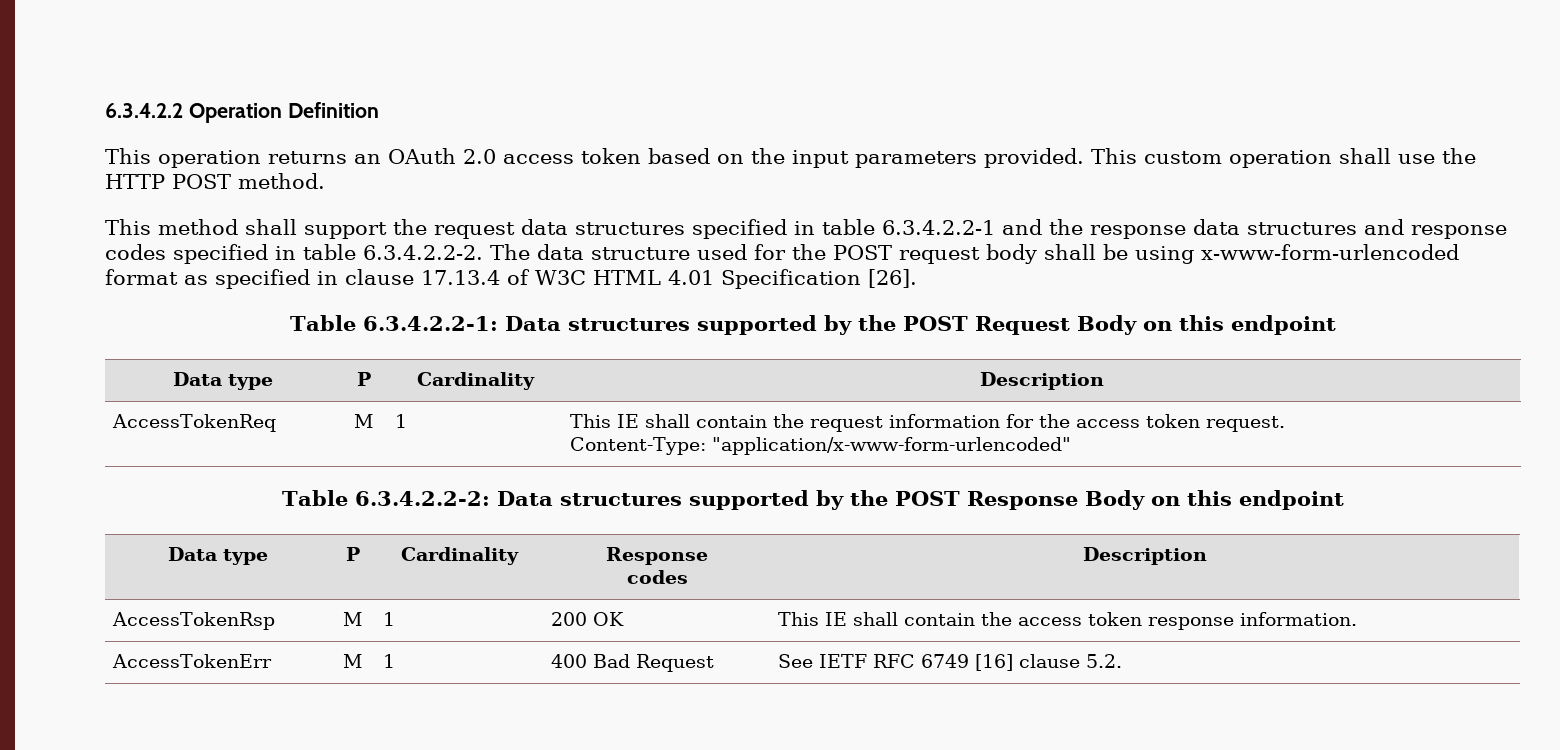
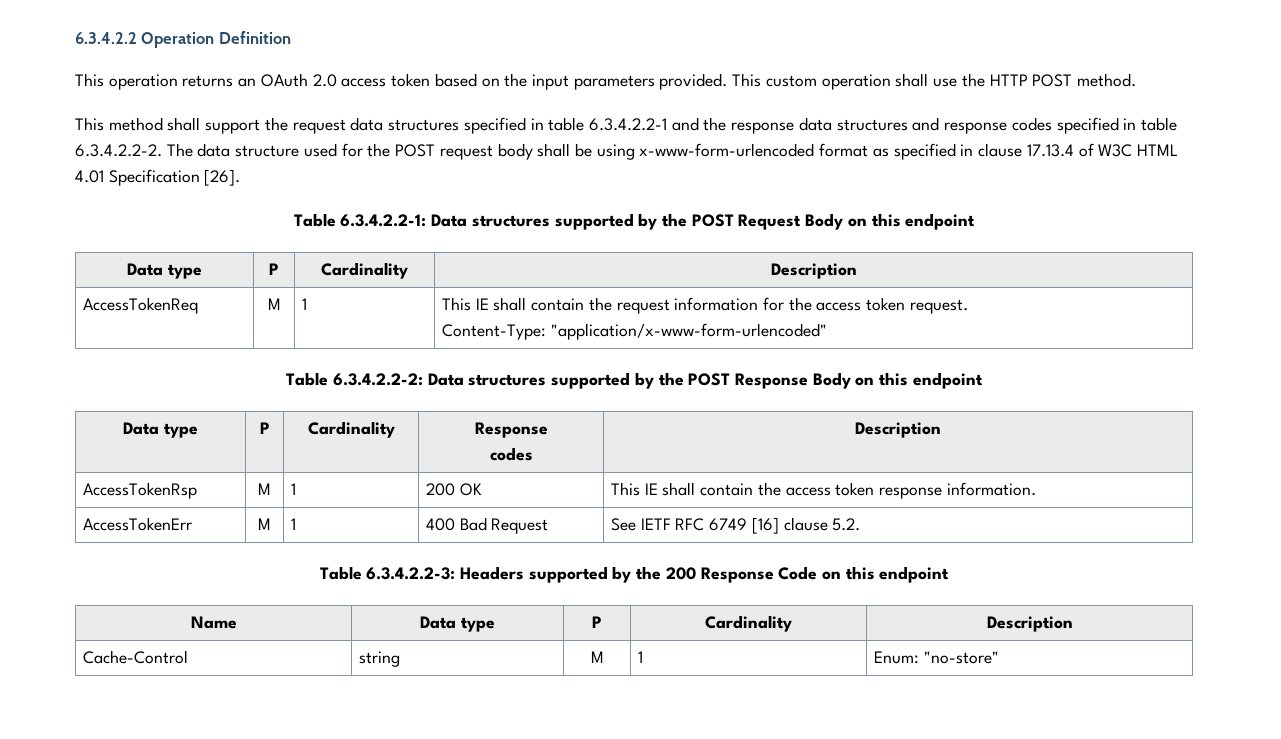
+ Table 6.3.4.2.2-3: Headers supported by the 200 Response Code on this endpoint
+ Name | Data type | P | Cardinality | Description
+ Cache-Control | string | M | 1 | Enum: "no-store"

